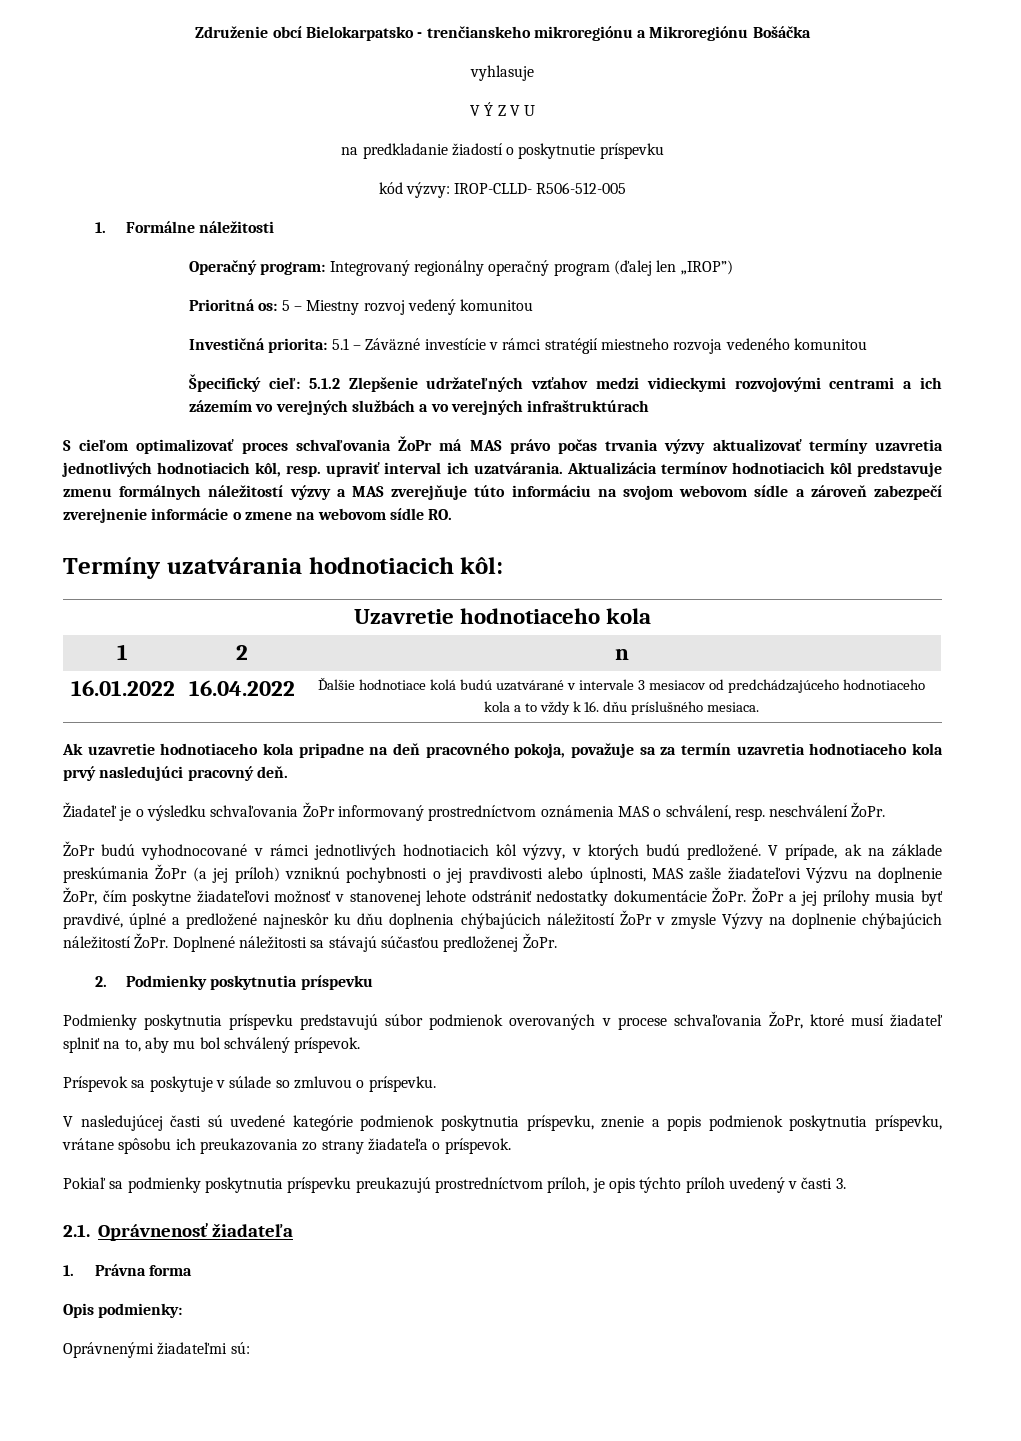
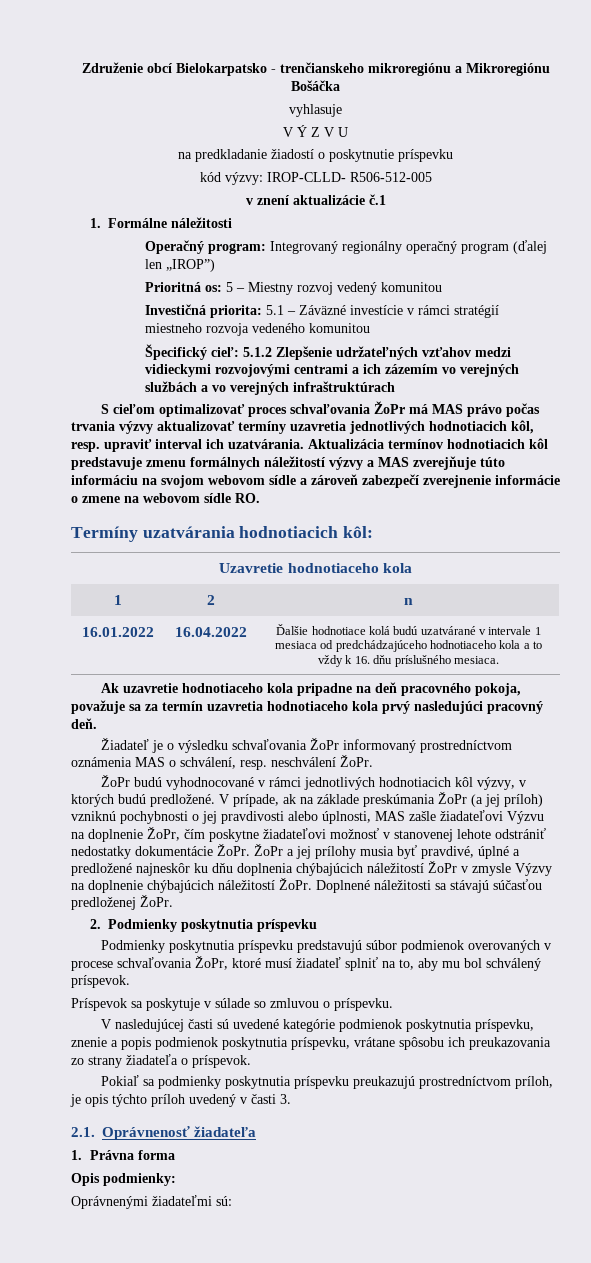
+ v znení aktualizácie č.1
- 16.01.2022 | 16.04.2022 | Ďalšie hodnotiace kolá budú uzatvárané v intervale 3 mesiacov od predchádzajúceho hodnotiaceho kola a to vždy k 16. dňu príslušného mesiaca.
+ 16.01.2022 | 16.04.2022 | Ďalšie hodnotiace kolá budú uzatvárané v intervale 1 mesiaca od predchádzajúceho hodnotiaceho kola a to vždy k 16. dňu príslušného mesiaca.

